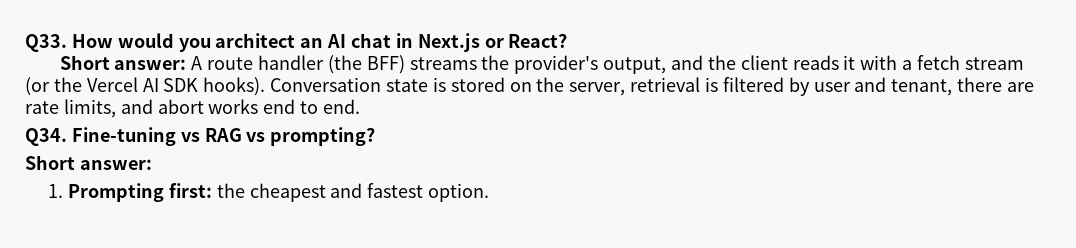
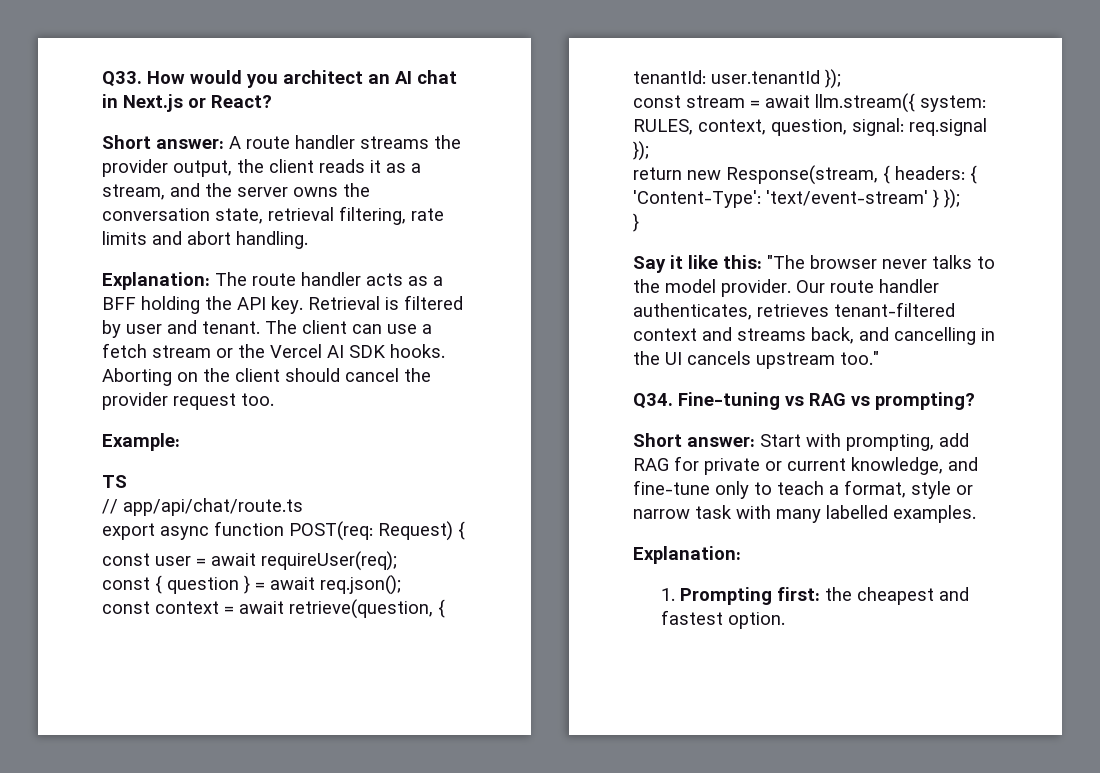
- Short answer: A route handler (the BFF) streams the provider's output, and the client reads it with a fetch stream (or the Vercel AI SDK hooks). Conversation state is stored on the server, retrieval is filtered by user and tenant, there are rate limits, and abort works end to end.
+ Short answer: A route handler streams the provider output, the client reads it as a stream, and the server owns the conversation state, retrieval filtering, rate limits and abort handling.
+ Explanation: The route handler acts as a BFF holding the API key. Retrieval is filtered by user and tenant. The client can use a fetch stream or the Vercel AI SDK hooks. Aborting on the client should cancel the provider request too.
+ Example:
+ TS
+ // app/api/chat/route.ts
+ export async function POST(req: Request) {
+ const user = await requireUser(req);
+ const { question } = await req.json();
+ const context = await retrieve(question, { tenantId: user.tenantId });
+ const stream = await llm.stream({ system: RULES, context, question, signal: req.signal });
+ return new Response(stream, { headers: { 'Content-Type': 'text/event-stream' } });
+ }
+ Say it like this: "The browser never talks to the model provider. Our route handler authenticates, retrieves tenant-filtered context and streams back, and cancelling in the UI cancels upstream too."
  Q34. Fine-tuning vs RAG vs prompting?
- Short answer:
+ Short answer: Start with prompting, add RAG for private or current knowledge, and fine-tune only to teach a format, style or narrow task with many labelled examples.
+ Explanation:

